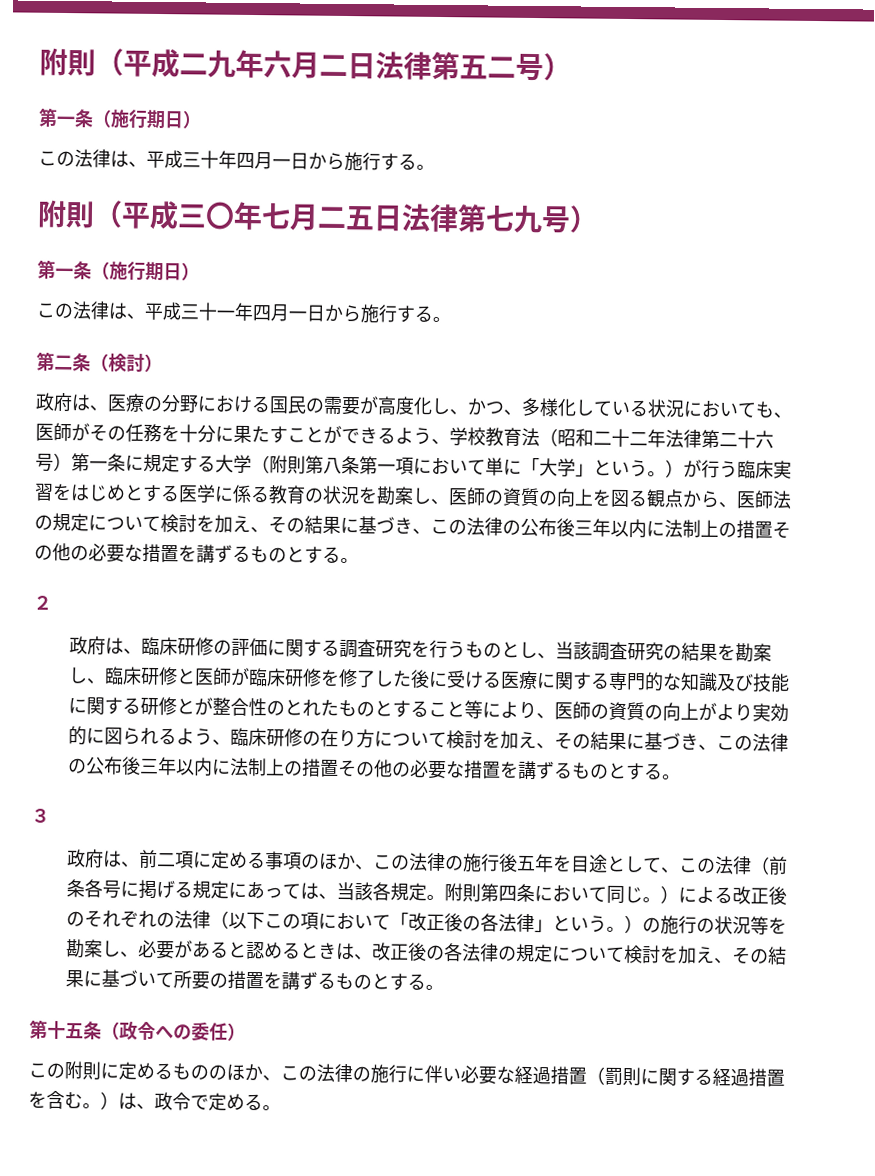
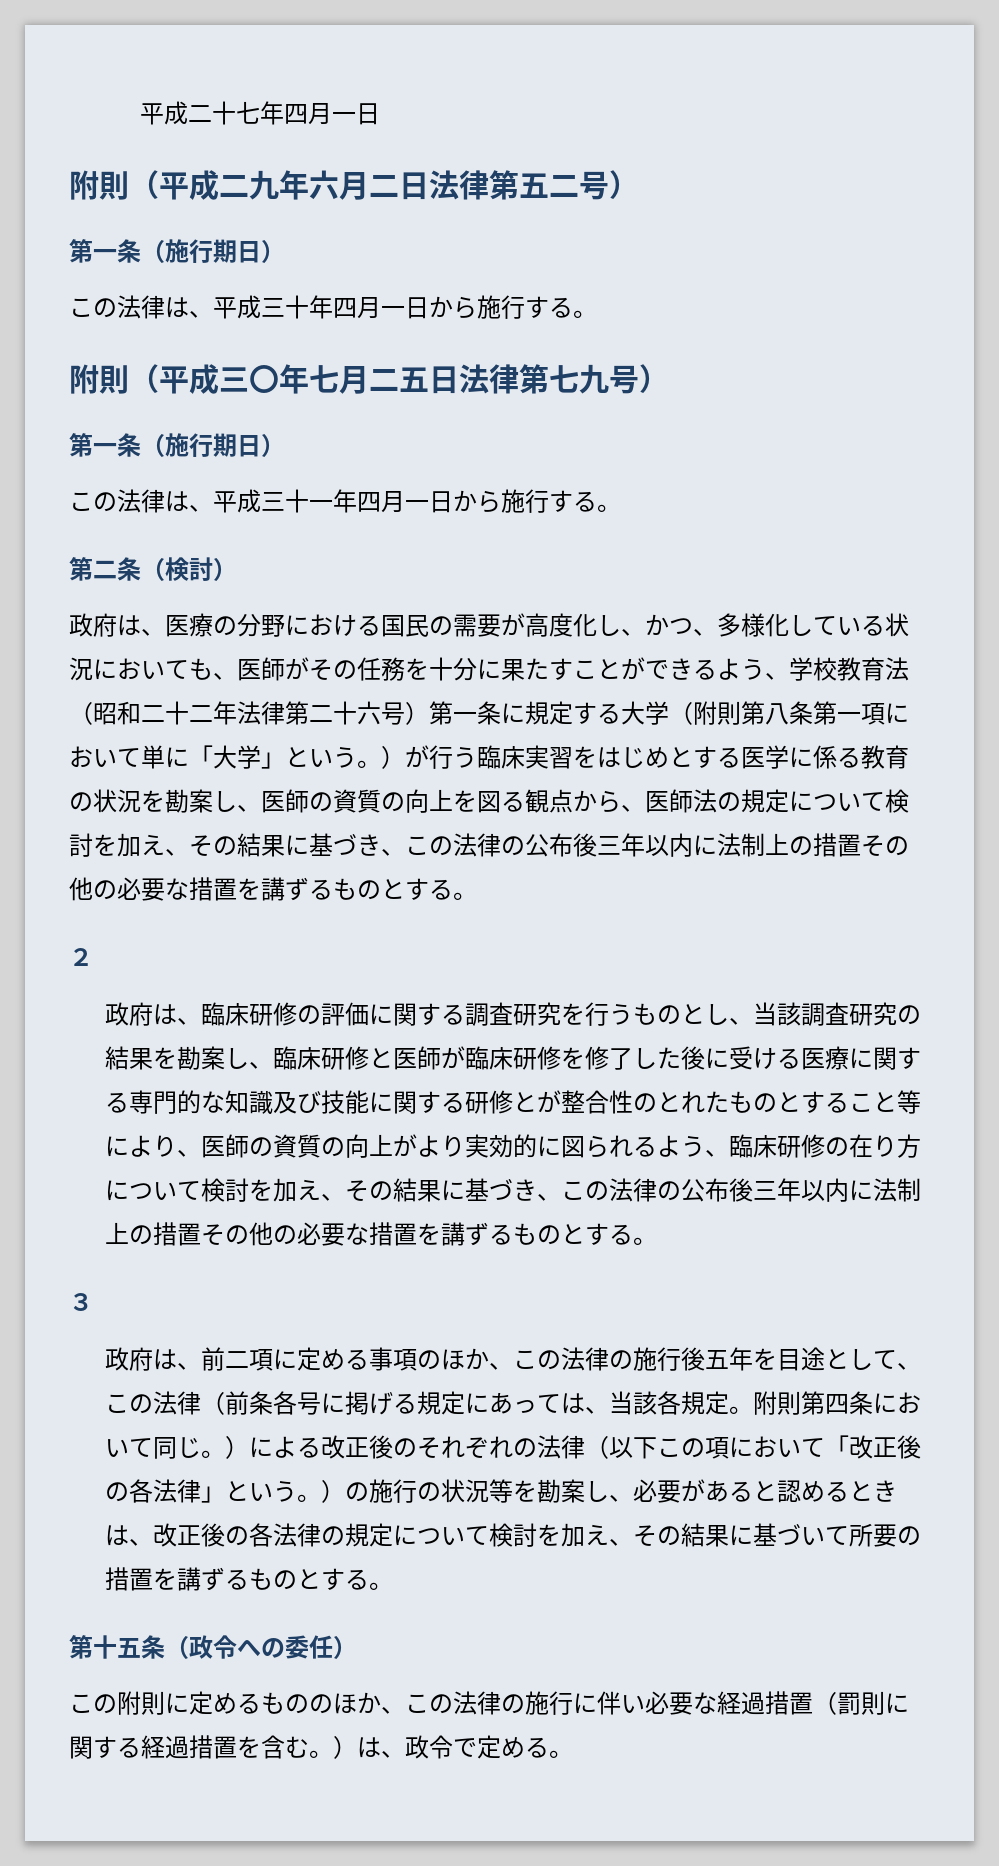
+ 平成二十七年四月一日

